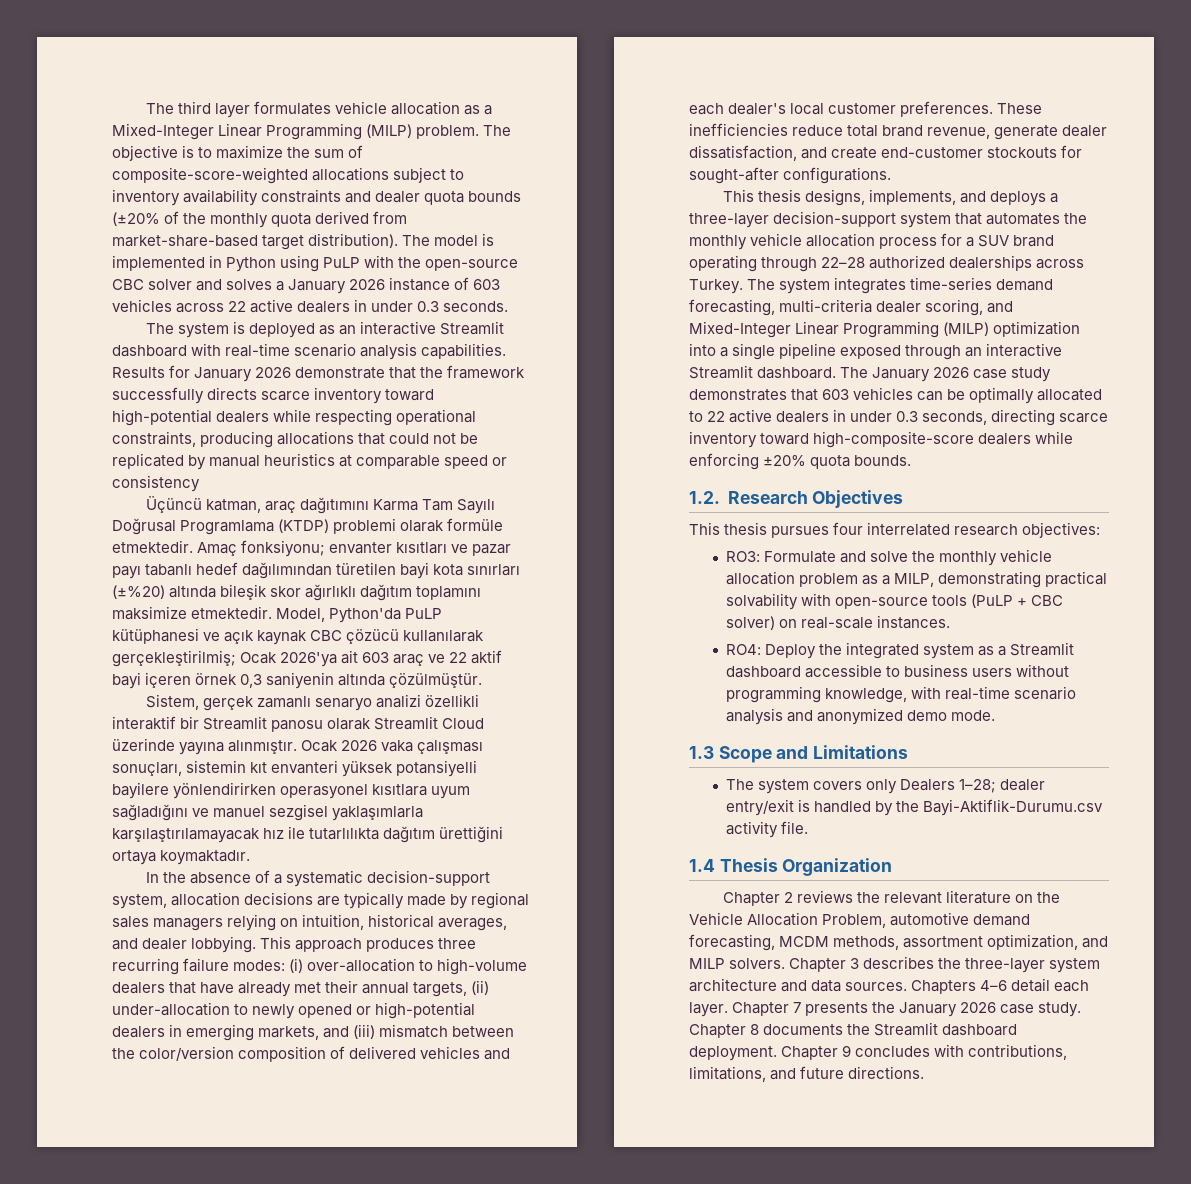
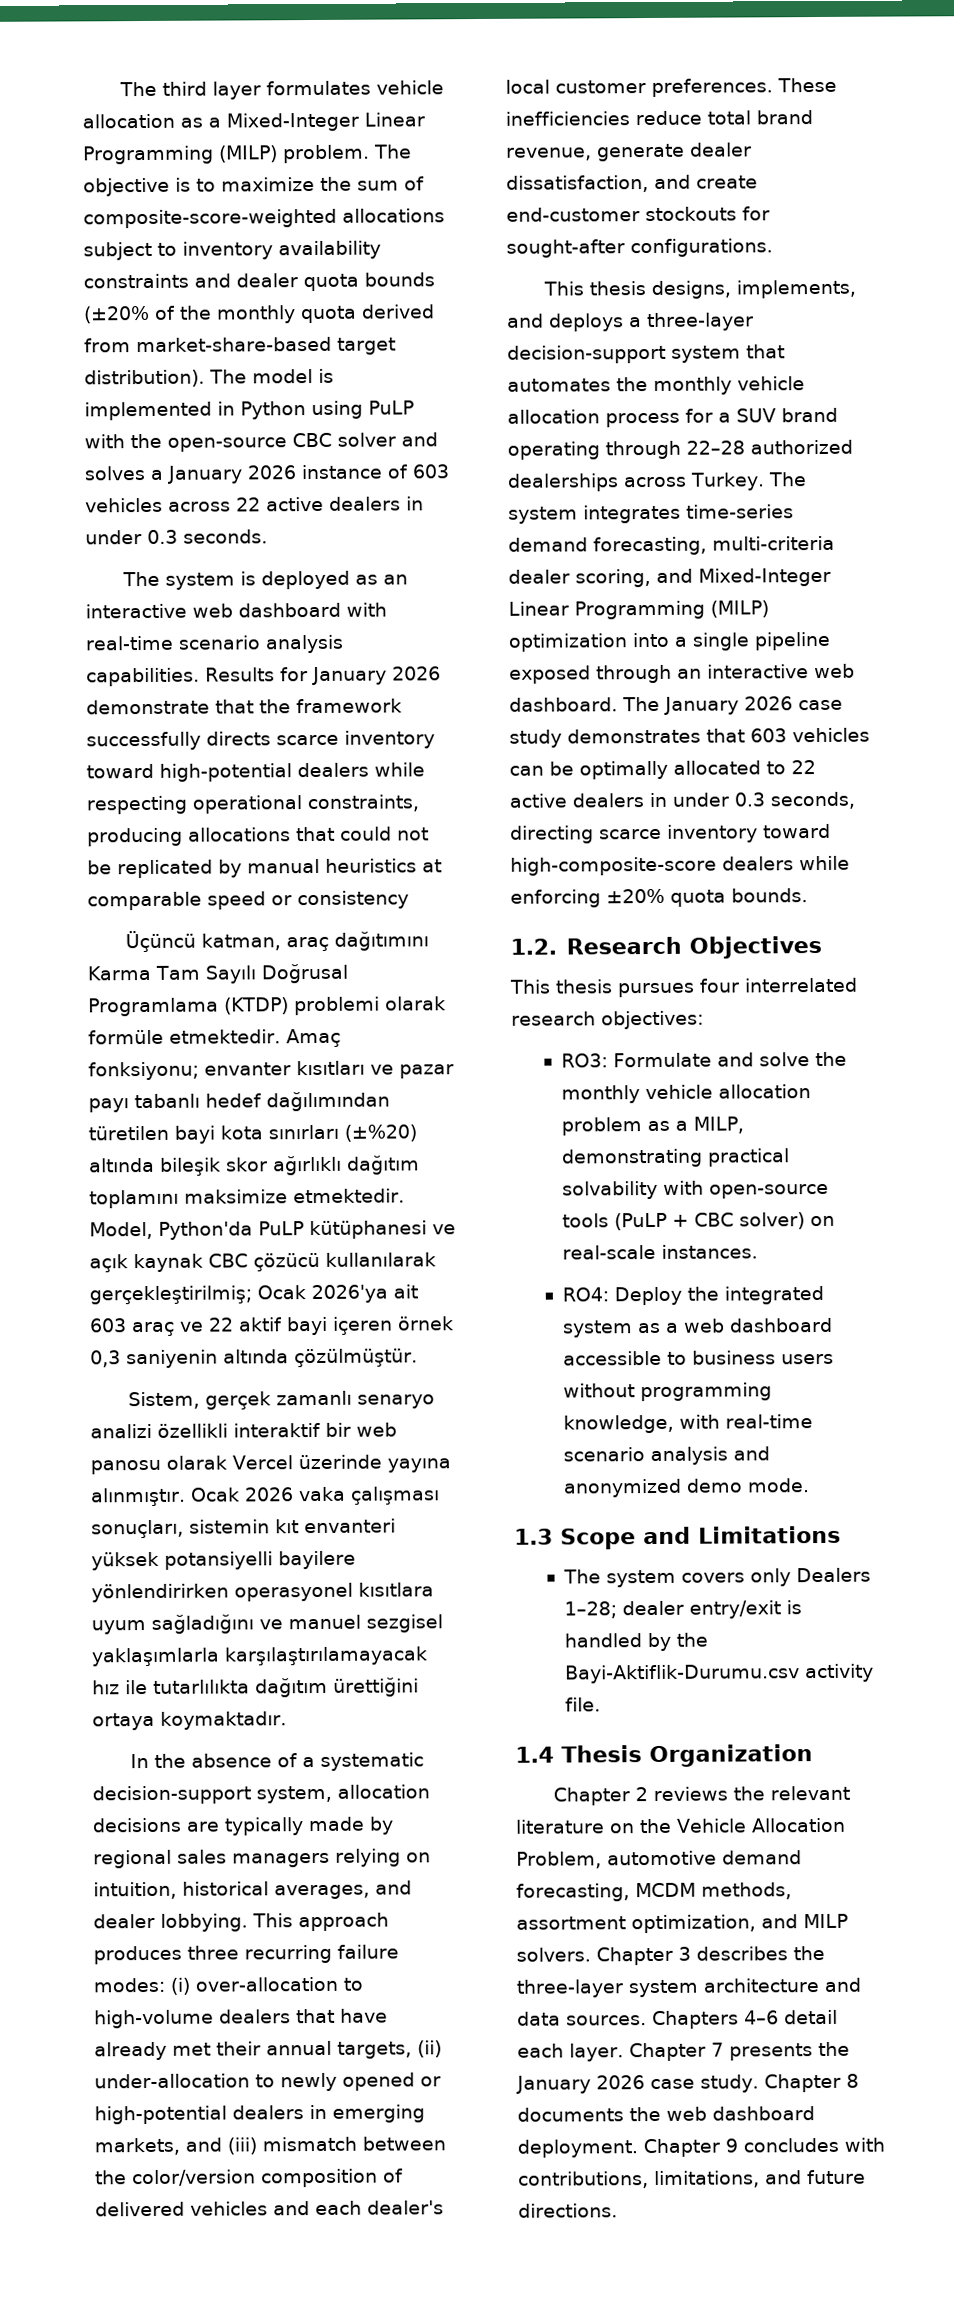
- The system is deployed as an interactive Streamlit dashboard with real-time scenario analysis capabilities.
+ The system is deployed as an interactive web dashboard with real-time scenario analysis capabilities.
- Sistem, gerçek zamanlı senaryo analizi özellikli interaktif bir Streamlit panosu olarak Streamlit Cloud üzerinde yayına alınmıştır.
+ Sistem, gerçek zamanlı senaryo analizi özellikli interaktif bir web panosu olarak Vercel üzerinde yayına alınmıştır.
- The system integrates time-series demand forecasting, multi-criteria dealer scoring, and Mixed-Integer Linear Programming (MILP) optimization into a single pipeline exposed through an interactive Streamlit dashboard.
+ The system integrates time-series demand forecasting, multi-criteria dealer scoring, and Mixed-Integer Linear Programming (MILP) optimization into a single pipeline exposed through an interactive web dashboard.
- RO4: Deploy the integrated system as a Streamlit dashboard accessible to business users without programming knowledge, with real-time scenario analysis and anonymized demo mode.
+ RO4: Deploy the integrated system as a web dashboard accessible to business users without programming knowledge, with real-time scenario analysis and anonymized demo mode.
- Chapter 8 documents the Streamlit dashboard deployment.
+ Chapter 8 documents the web dashboard deployment.

